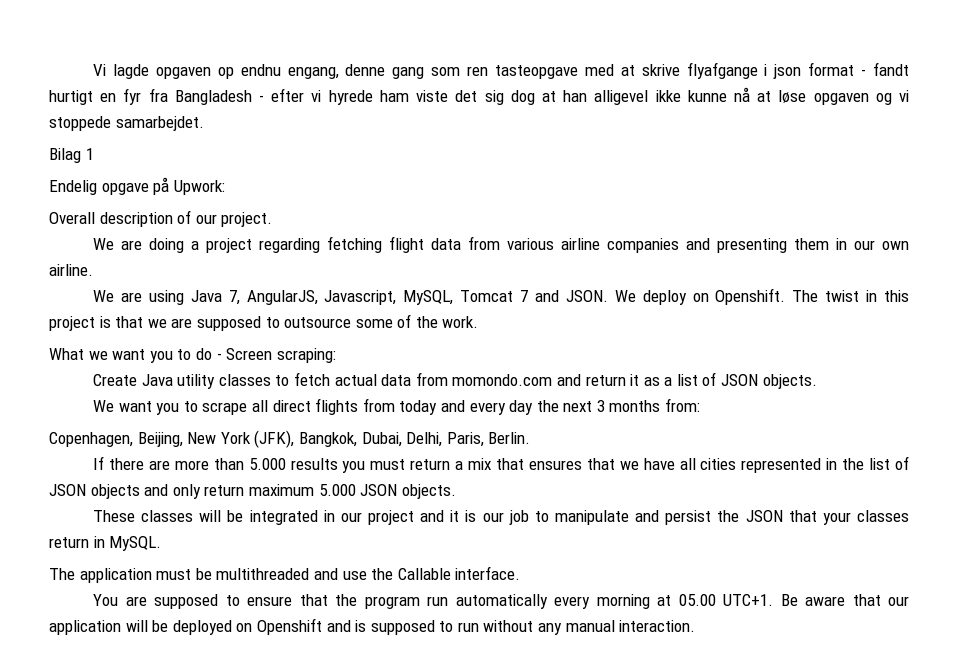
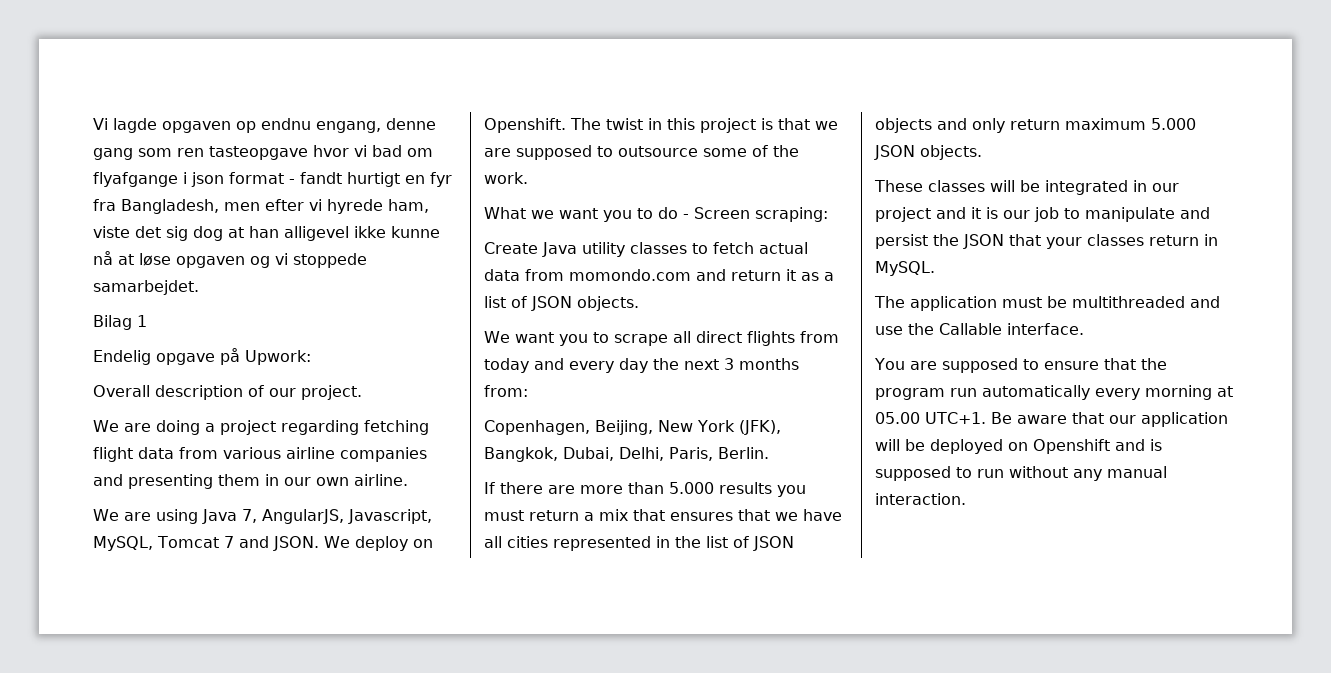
- Vi lagde opgaven op endnu engang, denne gang som ren tasteopgave med at skrive flyafgange i json format - fandt hurtigt en fyr fra Bangladesh - efter vi hyrede ham viste det sig dog at han alligevel ikke kunne nå at løse opgaven og vi stoppede samarbejdet.
+ Vi lagde opgaven op endnu engang, denne gang som ren tasteopgave hvor vi bad om flyafgange i json format - fandt hurtigt en fyr fra Bangladesh, men efter vi hyrede ham, viste det sig dog at han alligevel ikke kunne nå at løse opgaven og vi stoppede samarbejdet.

